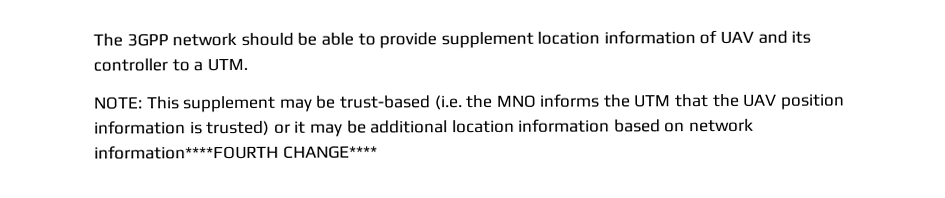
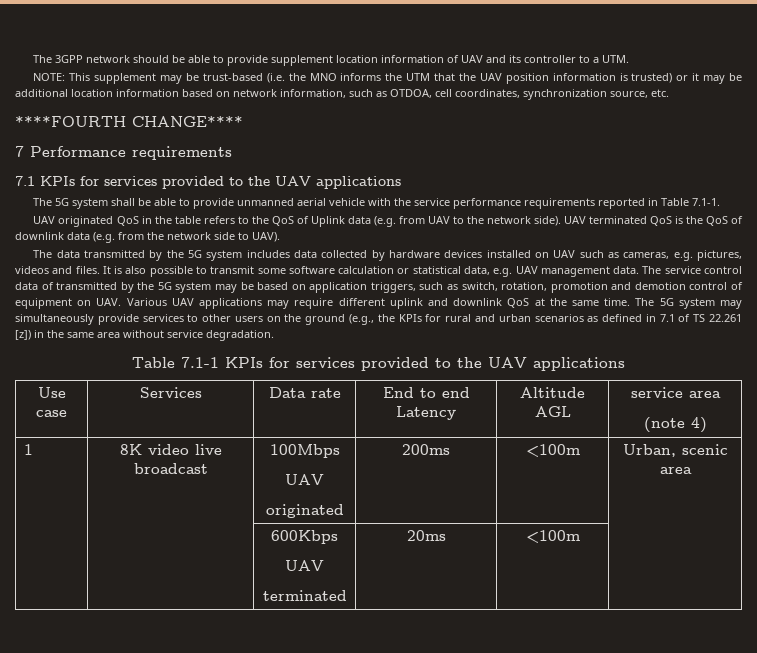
- NOTE: This supplement may be trust-based (i.e. the MNO informs the UTM that the UAV position information is trusted) or it may be additional location information based on network information****FOURTH CHANGE****
+ NOTE: This supplement may be trust-based (i.e. the MNO informs the UTM that the UAV position information is trusted) or it may be additional location information based on network information, such as OTDOA, cell coordinates, synchronization source, etc.
+ ****FOURTH CHANGE****
+ 7 Performance requirements
+ 7.1 KPIs for services provided to the UAV applications
+ The 5G system shall be able to provide unmanned aerial vehicle with the service performance requirements reported in Table 7.1-1.
+ UAV originated QoS in the table refers to the QoS of Uplink data (e.g. from UAV to the network side). UAV terminated QoS is the QoS of downlink data (e.g. from the network side to UAV).
+ The data transmitted by the 5G system includes data collected by hardware devices installed on UAV such as cameras, e.g. pictures, videos and files. It is also possible to transmit some software calculation or statistical data, e.g. UAV management data. The service control data of transmitted by the 5G system may be based on application triggers, such as switch, rotation, promotion and demotion control of equipment on UAV. Various UAV applications may require different uplink and downlink QoS at the same time. The 5G system may simultaneously provide services to other users on the ground (e.g., the KPIs for rural and urban scenarios as defined in 7.1 of TS 22.261 [z]) in the same area without service degradation.
+ Table 7.1-1 KPIs for services provided to the UAV applications
+ Use case | Services | Data rate | End to end Latency | Altitude AGL | service area
+ (note 4)
+ 1 | 8K video live broadcast | 100Mbps
+ UAV
+ originated | 200ms | <100m | Urban, scenic area
+ | | 600Kbps
+ UAV
+ terminated | 20ms | <100m |

